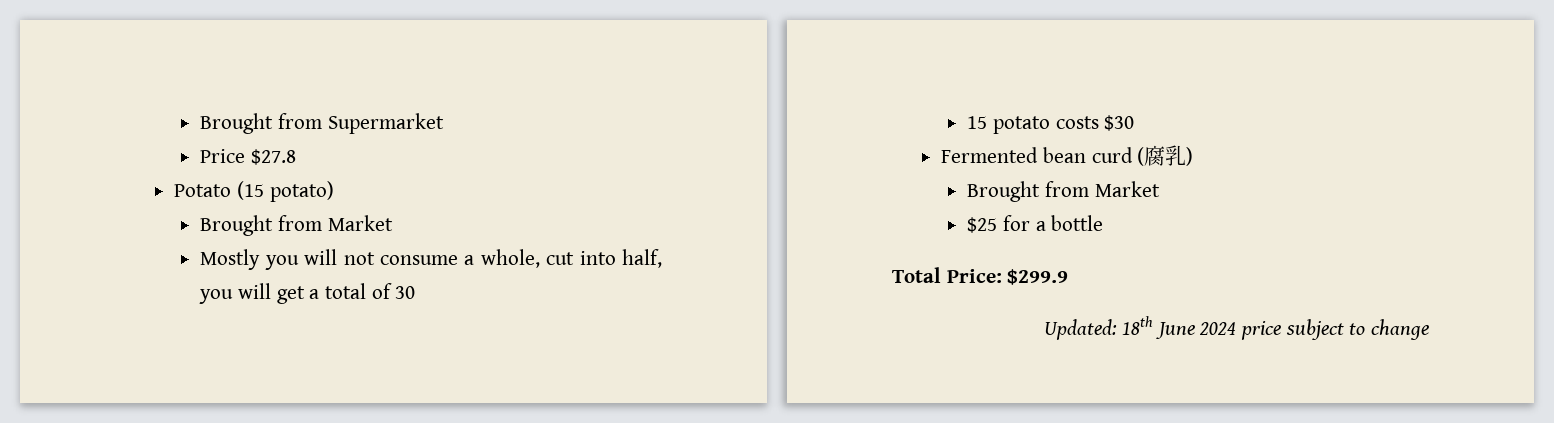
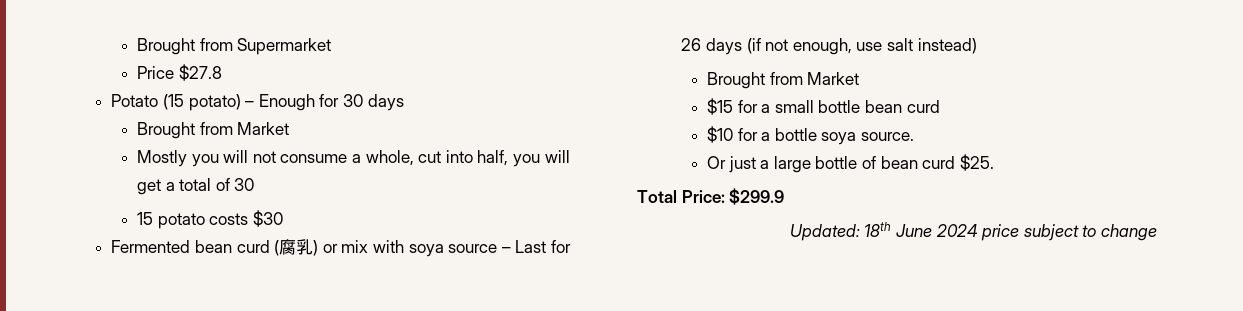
- Potato (15 potato)
+ Potato (15 potato) – Enough for 30 days
- Fermented bean curd (腐乳)
+ Fermented bean curd (腐乳) or mix with soya source – Last for 26 days (if not enough, use salt instead)
  Brought from Market
- $25 for a bottle
+ $15 for a small bottle bean curd
+ $10 for a bottle soya source.
+ Or just a large bottle of bean curd $25.

